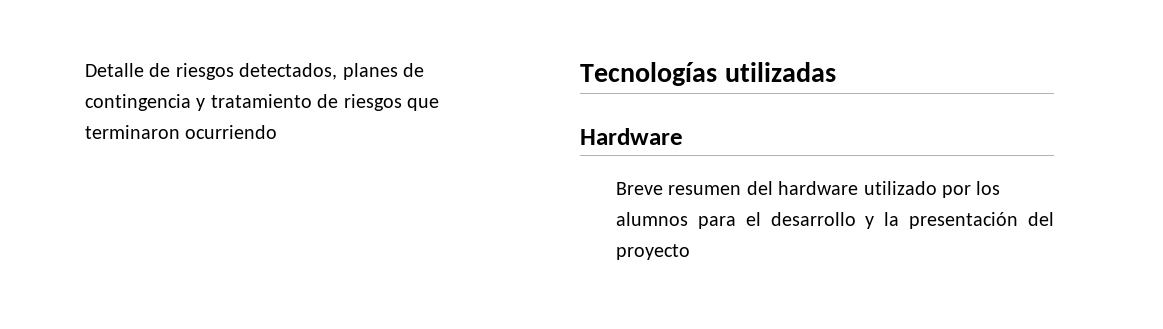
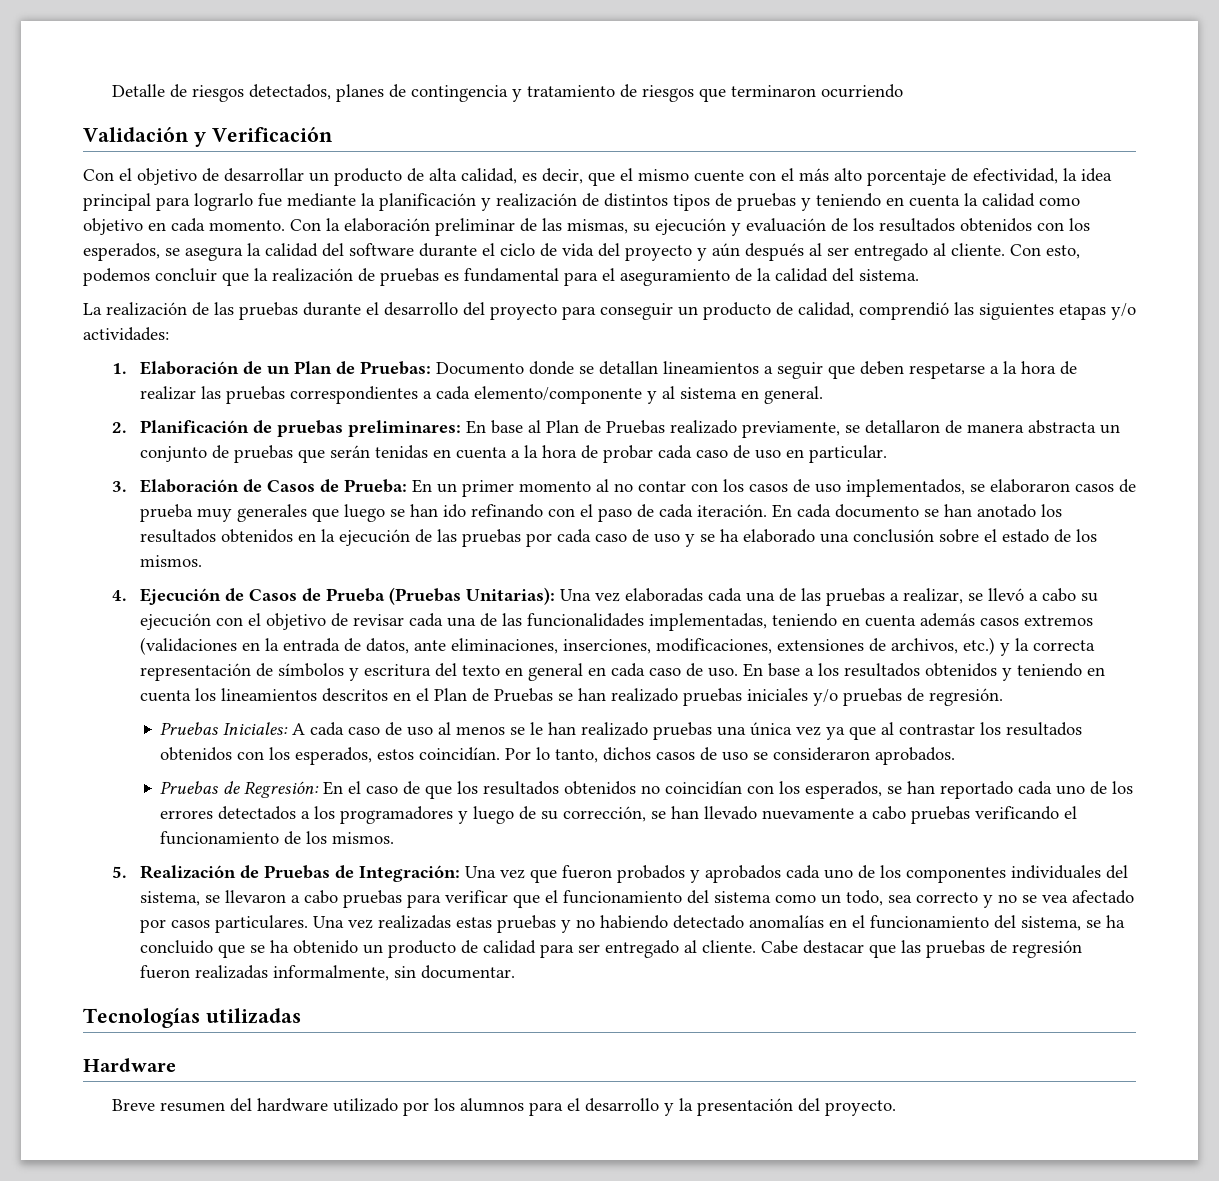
+ Validación y Verificación
+ Con el objetivo de desarrollar un producto de alta calidad, es decir, que el mismo cuente con el más alto porcentaje de efectividad, la idea principal para lograrlo fue mediante la planificación y realización de distintos tipos de pruebas y teniendo en cuenta la calidad como objetivo en cada momento. Con la elaboración preliminar de las mismas, su ejecución y evaluación de los resultados obtenidos con los esperados, se asegura la calidad del software durante el ciclo de vida del proyecto y aún después al ser entregado al cliente. Con esto, podemos concluir que la realización de pruebas es fundamental para el aseguramiento de la calidad del sistema.
+ La realización de las pruebas durante el desarrollo del proyecto para conseguir un producto de calidad, comprendió las siguientes etapas y/o actividades:
+ 1. Elaboración de un Plan de Pruebas: Documento donde se detallan lineamientos a seguir que deben respetarse a la hora de realizar las pruebas correspondientes a cada elemento/componente y al sistema en general.
+ 2. Planificación de pruebas preliminares: En base al Plan de Pruebas realizado previamente, se detallaron de manera abstracta un conjunto de pruebas que serán tenidas en cuenta a la hora de probar cada caso de uso en particular.
+ 3. Elaboración de Casos de Prueba: En un primer momento al no contar con los casos de uso implementados, se elaboraron casos de prueba muy generales que luego se han ido refinando con el paso de cada iteración. En cada documento se han anotado los resultados obtenidos en la ejecución de las pruebas por cada caso de uso y se ha elaborado una conclusión sobre el estado de los mismos.
+ 4. Ejecución de Casos de Prueba (Pruebas Unitarias): Una vez elaboradas cada una de las pruebas a realizar, se llevó a cabo su ejecución con el objetivo de revisar cada una de las funcionalidades implementadas, teniendo en cuenta además casos extremos (validaciones en la entrada de datos, ante eliminaciones, inserciones, modificaciones, extensiones de archivos, etc.) y la correcta representación de símbolos y escritura del texto en general en cada caso de uso. En base a los resultados obtenidos y teniendo en cuenta los lineamientos descritos en el Plan de Pruebas se han realizado pruebas iniciales y/o pruebas de regresión.
+ Pruebas Iniciales: A cada caso de uso al menos se le han realizado pruebas una única vez ya que al contrastar los resultados obtenidos con los esperados, estos coincidían. Por lo tanto, dichos casos de uso se consideraron aprobados.
+ Pruebas de Regresión: En el caso de que los resultados obtenidos no coincidían con los esperados, se han reportado cada uno de los errores detectados a los programadores y luego de su corrección, se han llevado nuevamente a cabo pruebas verificando el funcionamiento de los mismos.
+ 5. Realización de Pruebas de Integración: Una vez que fueron probados y aprobados cada uno de los componentes individuales del sistema, se llevaron a cabo pruebas para verificar que el funcionamiento del sistema como un todo, sea correcto y no se vea afectado por casos particulares. Una vez realizadas estas pruebas y no habiendo detectado anomalías en el funcionamiento del sistema, se ha concluido que se ha obtenido un producto de calidad para ser entregado al cliente. Cabe destacar que las pruebas de regresión fueron realizadas informalmente, sin documentar.
- Breve resumen del hardware utilizado por los alumnos para el desarrollo y la presentación del proyecto
+ Breve resumen del hardware utilizado por los alumnos para el desarrollo y la presentación del proyecto.

